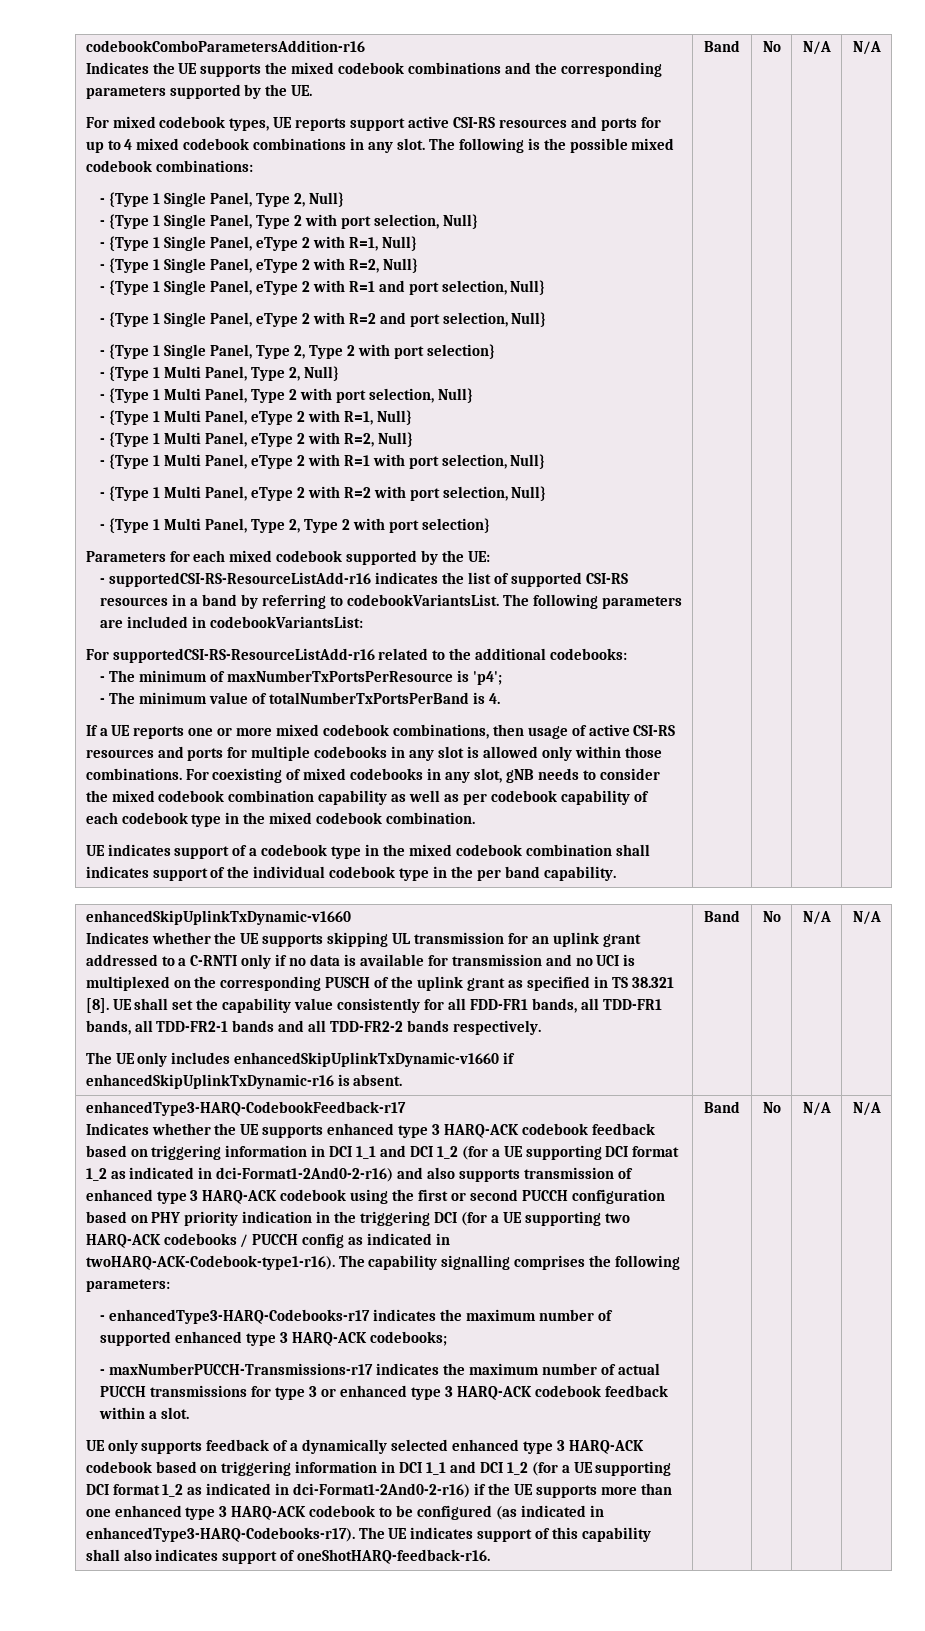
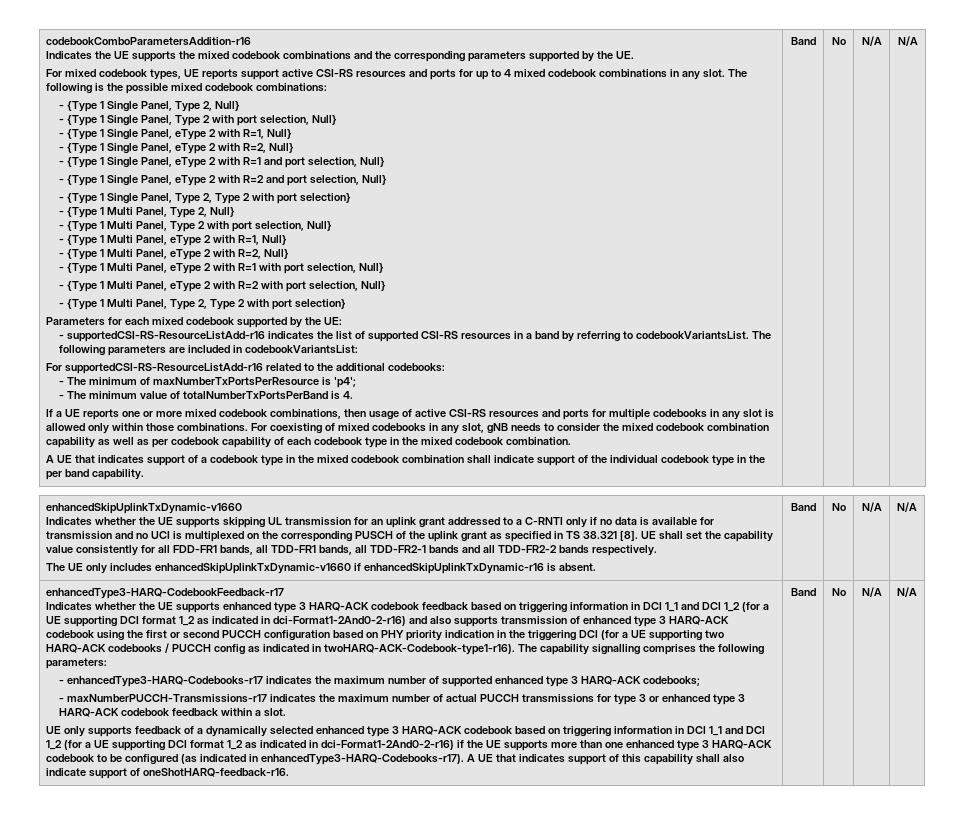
- UE indicates support of a codebook type in the mixed codebook combination shall indicates support of the individual codebook type in the per band capability.
+ A UE that indicates support of a codebook type in the mixed codebook combination shall indicate support of the individual codebook type in the per band capability.
- The UE indicates support of this capability shall also indicates support of oneShotHARQ-feedback-r16.
+ A UE that indicates support of this capability shall also indicate support of oneShotHARQ-feedback-r16.

